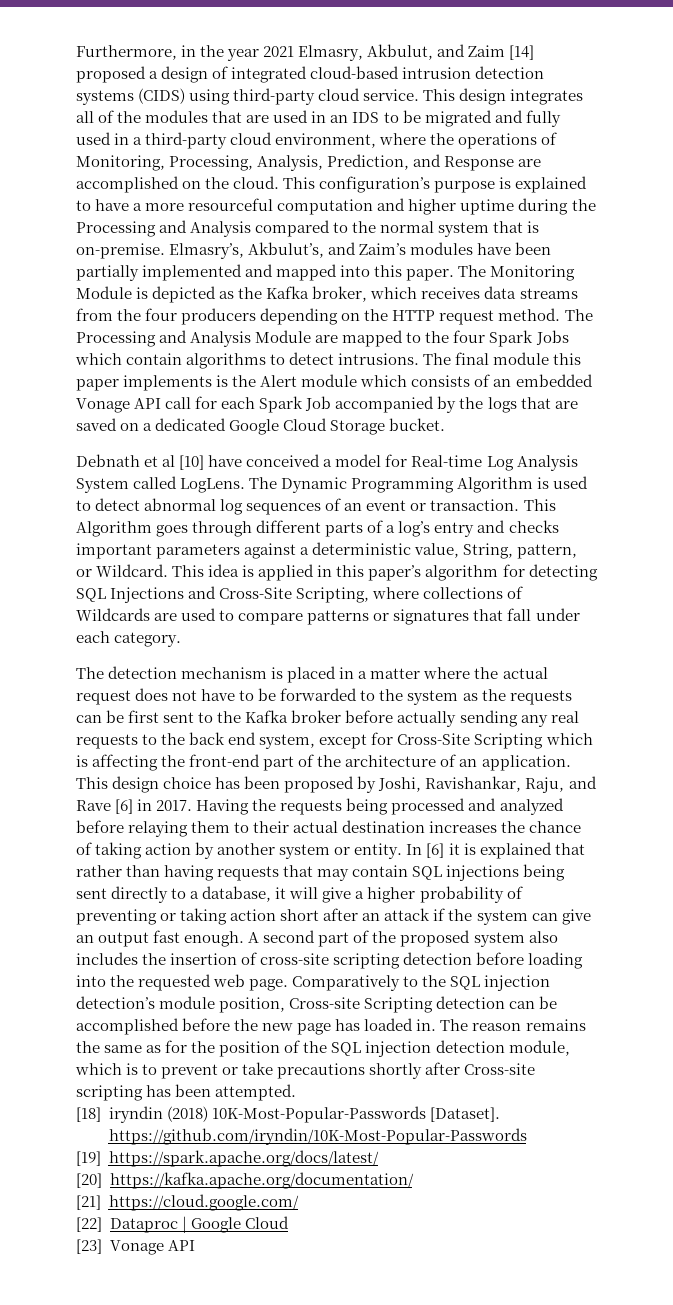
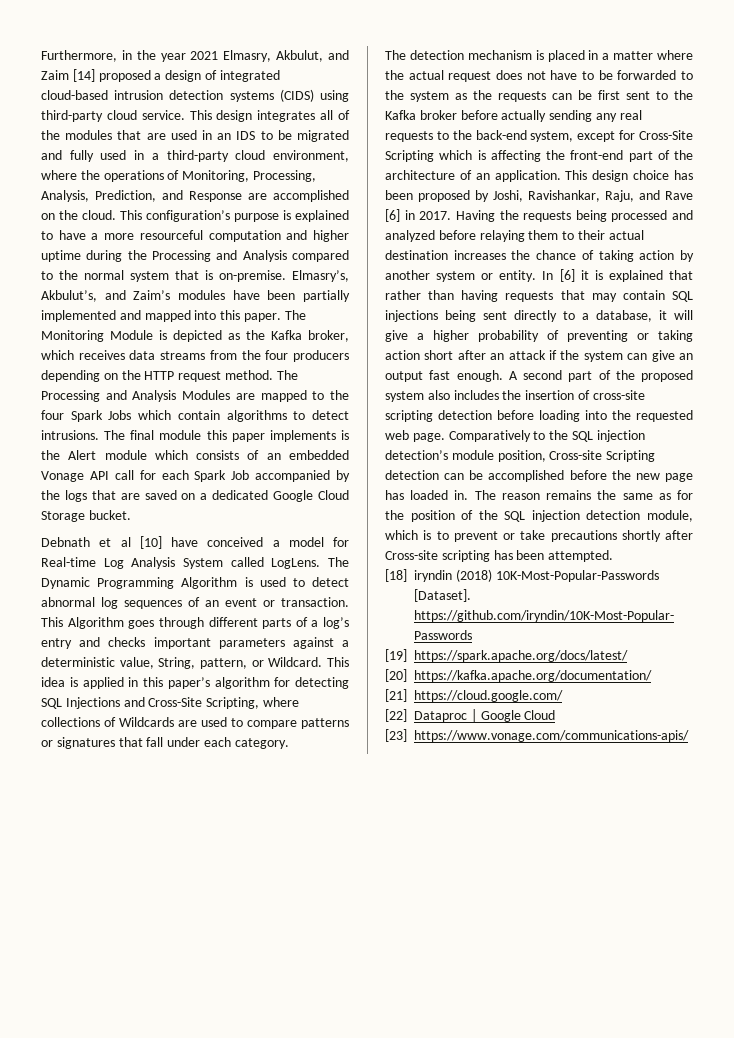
- The Processing and Analysis Module are mapped to the four Spark Jobs which contain algorithms to detect intrusions.
+ The Processing and Analysis Modules are mapped to the four Spark Jobs which contain algorithms to detect intrusions.
- The detection mechanism is placed in a matter where the actual request does not have to be forwarded to the system as the requests can be first sent to the Kafka broker before actually sending any real requests to the back end system, except for Cross-Site Scripting which is affecting the front-end part of the architecture of an application.
+ The detection mechanism is placed in a matter where the actual request does not have to be forwarded to the system as the requests can be first sent to the Kafka broker before actually sending any real requests to the back-end system, except for Cross-Site Scripting which is affecting the front-end part of the architecture of an application.
- [23] Vonage API
+ [23] https://www.vonage.com/communications-apis/

